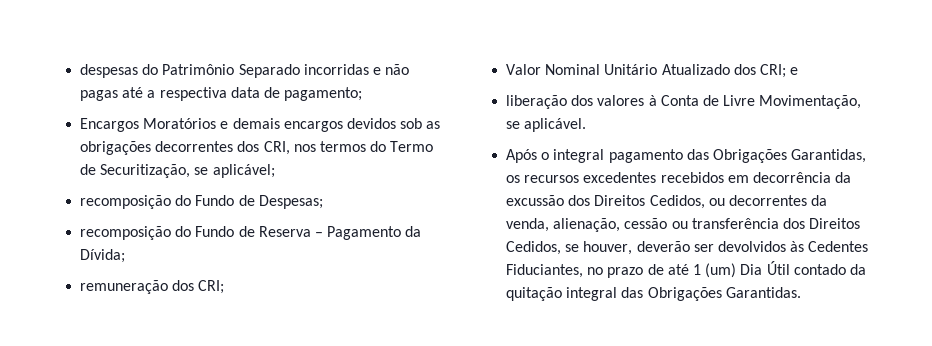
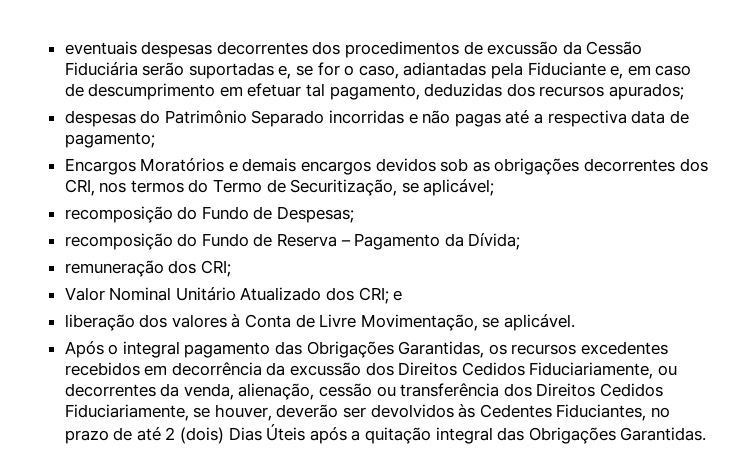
+ eventuais despesas decorrentes dos procedimentos de excussão da Cessão Fiduciária serão suportadas e, se for o caso, adiantadas pela Fiduciante e, em caso de descumprimento em efetuar tal pagamento, deduzidas dos recursos apurados;
- Após o integral pagamento das Obrigações Garantidas, os recursos excedentes recebidos em decorrência da excussão dos Direitos Cedidos, ou decorrentes da venda, alienação, cessão ou transferência dos Direitos Cedidos, se houver, deverão ser devolvidos às Cedentes Fiduciantes, no prazo de até 1 (um) Dia Útil contado da quitação integral das Obrigações Garantidas.
+ Após o integral pagamento das Obrigações Garantidas, os recursos excedentes recebidos em decorrência da excussão dos Direitos Cedidos Fiduciariamente, ou decorrentes da venda, alienação, cessão ou transferência dos Direitos Cedidos Fiduciariamente, se houver, deverão ser devolvidos às Cedentes Fiduciantes, no prazo de até 2 (dois) Dias Úteis após a quitação integral das Obrigações Garantidas.

